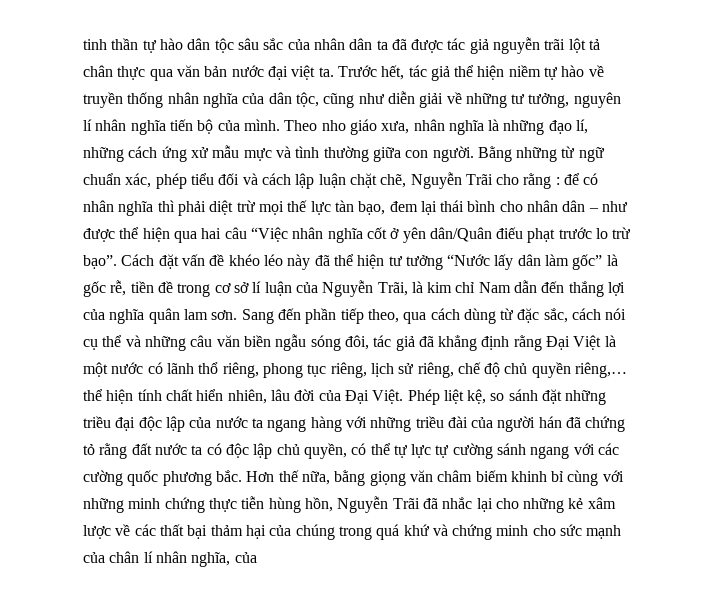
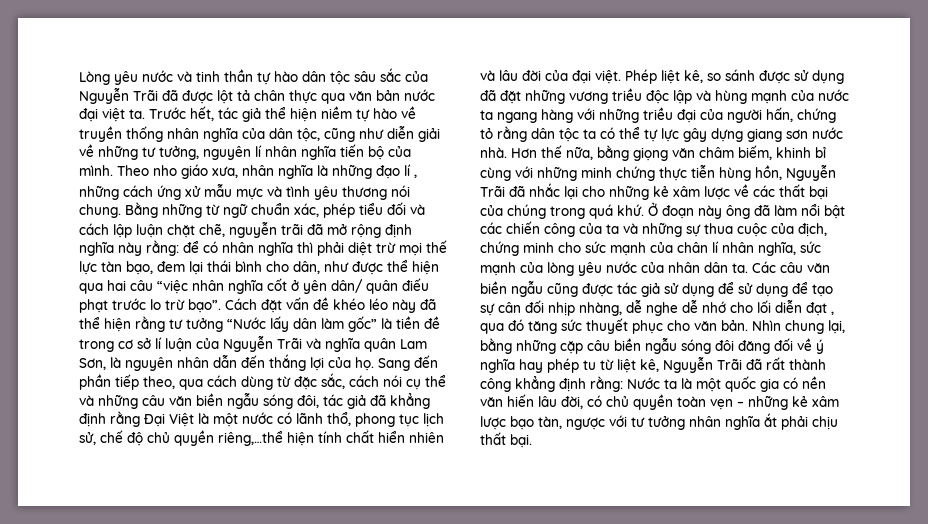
- tinh thần tự hào dân tộc sâu sắc của nhân dân ta đã được tác giả nguyễn trãi lột tả chân thực qua văn bản nước đại việt ta.
+ Lòng yêu nước và tinh thần tự hào dân tộc sâu sắc của Nguyễn Trãi đã được lột tả chân thực qua văn bản nước đại việt ta.
- Theo nho giáo xưa, nhân nghĩa là những đạo lí, những cách ứng xử mẫu mực và tình thường giữa con người.
+ Theo nho giáo xưa, nhân nghĩa là những đạo lí , những cách ứng xử mẫu mực và tình yêu thương nói chung.
- Bằng những từ ngữ chuẩn xác, phép tiểu đối và cách lập luận chặt chẽ, Nguyễn Trãi cho rằng : để có nhân nghĩa thì phải diệt trừ mọi thế lực tàn bạo, đem lại thái bình cho nhân dân – như được thể hiện qua hai câu “Việc nhân nghĩa cốt ở yên dân/Quân điếu phạt trước lo trừ bạo”.
+ Bằng những từ ngữ chuẩn xác, phép tiểu đối và cách lập luận chặt chẽ, nguyễn trãi đã mở rộng định nghĩa này rằng: để có nhân nghĩa thì phải diệt trừ mọi thế lực tàn bạo, đem lại thái bình cho dân, như được thể hiện qua hai câu “việc nhân nghĩa cốt ở yên dân/ quân điếu phạt trước lo trừ bạo”.
- Cách đặt vấn đề khéo léo này đã thể hiện tư tưởng “Nước lấy dân làm gốc” là gốc rễ, tiền đề trong cơ sở lí luận của Nguyễn Trãi, là kim chỉ Nam dẫn đến thắng lợi của nghĩa quân lam sơn.
+ Cách đặt vấn đề khéo léo này đã thể hiện rằng tư tưởng “Nước lấy dân làm gốc” là tiền đề trong cơ sở lí luận của Nguyễn Trãi và nghĩa quân Lam Sơn, là nguyên nhân dẫn đến thắng lợi của họ.
- Sang đến phần tiếp theo, qua cách dùng từ đặc sắc, cách nói cụ thể và những câu văn biền ngẫu sóng đôi, tác giả đã khẳng định rằng Đại Việt là một nước có lãnh thổ riêng, phong tục riêng, lịch sử riêng, chế độ chủ quyền riêng,… thể hiện tính chất hiển nhiên, lâu đời của Đại Việt.
+ Sang đến phần tiếp theo, qua cách dùng từ đặc sắc, cách nói cụ thể và những câu văn biền ngẫu sóng đôi, tác giả đã khẳng định rằng Đại Việt là một nước có lãnh thổ, phong tục lịch sử, chế độ chủ quyền riêng,…thể hiện tính chất hiển nhiên và lâu đời của đại việt.
- Phép liệt kệ, so sánh đặt những triều đại độc lập của nước ta ngang hàng với những triều đài của người hán đã chứng tỏ rằng đất nước ta có độc lập chủ quyền, có thể tự lực tự cường sánh ngang với các cường quốc phương bắc.
+ Phép liệt kê, so sánh được sử dụng đã đặt những vương triều độc lập và hùng mạnh của nước ta ngang hàng với những triều đại của người hấn, chứng tỏ rằng dân tộc ta có thể tự lực gây dựng giang sơn nước nhà.
- Hơn thế nữa, bằng giọng văn châm biếm khinh bỉ cùng với những minh chứng thực tiễn hùng hồn, Nguyễn Trãi đã nhắc lại cho những kẻ xâm lược về các thất bại thảm hại của chúng trong quá khứ và chứng minh cho sức mạnh của chân lí nhân nghĩa, của
+ Hơn thế nữa, bằng giọng văn châm biếm, khinh bỉ cùng với những minh chứng thực tiễn hùng hồn, Nguyễn Trãi đã nhắc lại cho những kẻ xâm lược về các thất bại của chúng trong quá khứ. Ở đoạn này ông đã làm nổi bật các chiến công của ta và những sự thua cuộc của địch, chứng minh cho sức mạnh của chân lí nhân nghĩa, sức mạnh của lòng yêu nước của nhân dân ta. Các câu văn biền ngẫu cũng được tác giả sử dụng để sử dụng để tạo sự cân đối nhịp nhàng, dễ nghe dễ nhớ cho lối diễn đạt , qua đó tăng sức thuyết phục cho văn bản. Nhìn chung lại, bằng những cặp câu biền ngẫu sóng đôi đăng đối về ý nghĩa hay phép tu từ liệt kê, Nguyễn Trãi đã rất thành công khẳng định rằng: Nước ta là một quốc gia có nền văn hiến lâu đời, có chủ quyền toàn vẹn – những kẻ xâm lược bạo tàn, ngược với tư tưởng nhân nghĩa ắt phải chịu thất bại.

